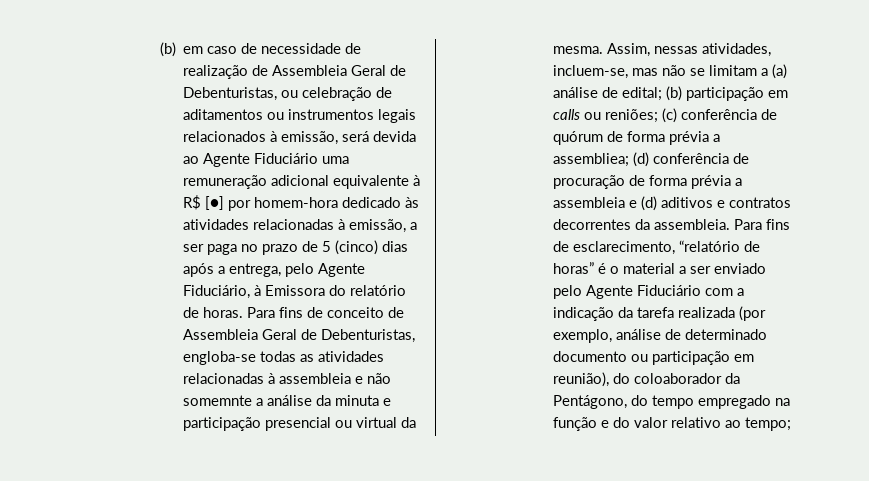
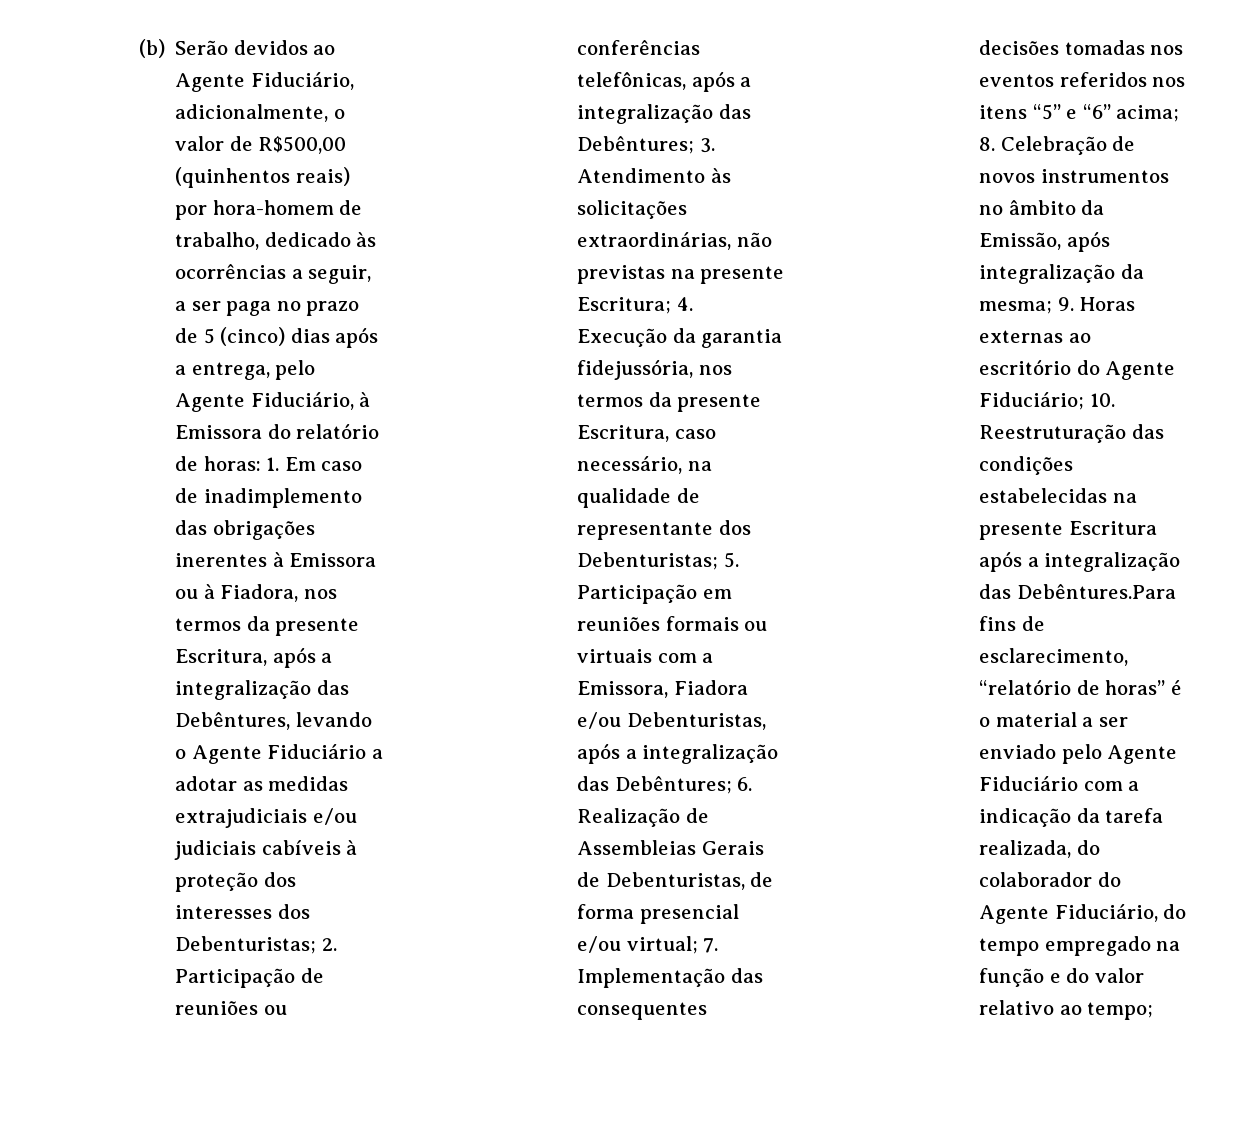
- (b) em caso de necessidade de realização de Assembleia Geral de Debenturistas, ou celebração de aditamentos ou instrumentos legais relacionados à emissão, será devida ao Agente Fiduciário uma remuneração adicional equivalente à R$ [●] por homem-hora dedicado às atividades relacionadas à emissão, a ser paga no prazo de 5 (cinco) dias após a entrega, pelo Agente Fiduciário, à Emissora do relatório de horas. Para fins de conceito de Assembleia Geral de Debenturistas, engloba-se todas as atividades relacionadas à assembleia e não somemnte a análise da minuta e participação presencial ou virtual da mesma. Assim, nessas atividades, incluem-se, mas não se limitam a (a) análise de edital; (b) participação em calls ou reniões; (c) conferência de quórum de forma prévia a assembliea; (d) conferência de procuração de forma prévia a assembleia e (d) aditivos e contratos decorrentes da assembleia. Para fins de esclarecimento, “relatório de horas” é o material a ser enviado pelo Agente Fiduciário com a indicação da tarefa realizada (por exemplo, análise de determinado documento ou participação em reunião), do coloaborador da Pentágono, do tempo empregado na função e do valor relativo ao tempo;
+ (b) Serão devidos ao Agente Fiduciário, adicionalmente, o valor de R$500,00 (quinhentos reais) por hora-homem de trabalho, dedicado às ocorrências a seguir, a ser paga no prazo de 5 (cinco) dias após a entrega, pelo Agente Fiduciário, à Emissora do relatório de horas: 1. Em caso de inadimplemento das obrigações inerentes à Emissora ou à Fiadora, nos termos da presente Escritura, após a integralização das Debêntures, levando o Agente Fiduciário a adotar as medidas extrajudiciais e/ou judiciais cabíveis à proteção dos interesses dos Debenturistas; 2. Participação de reuniões ou conferências telefônicas, após a integralização das Debêntures; 3. Atendimento às solicitações extraordinárias, não previstas na presente Escritura; 4. Execução da garantia fidejussória, nos termos da presente Escritura, caso necessário, na qualidade de representante dos Debenturistas; 5. Participação em reuniões formais ou virtuais com a Emissora, Fiadora e/ou Debenturistas, após a integralização das Debêntures; 6. Realização de Assembleias Gerais de Debenturistas, de forma presencial e/ou virtual; 7. Implementação das consequentes decisões tomadas nos eventos referidos nos itens “5” e “6” acima; 8. Celebração de novos instrumentos no âmbito da Emissão, após integralização da mesma; 9. Horas externas ao escritório do Agente Fiduciário; 10. Reestruturação das condições estabelecidas na presente Escritura após a integralização das Debêntures.Para fins de esclarecimento, “relatório de horas” é o material a ser enviado pelo Agente Fiduciário com a indicação da tarefa realizada, do colaborador do Agente Fiduciário, do tempo empregado na função e do valor relativo ao tempo;

